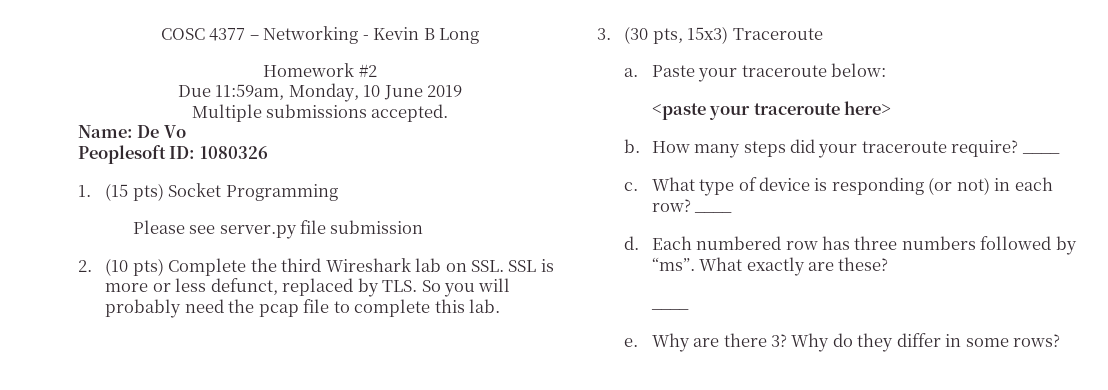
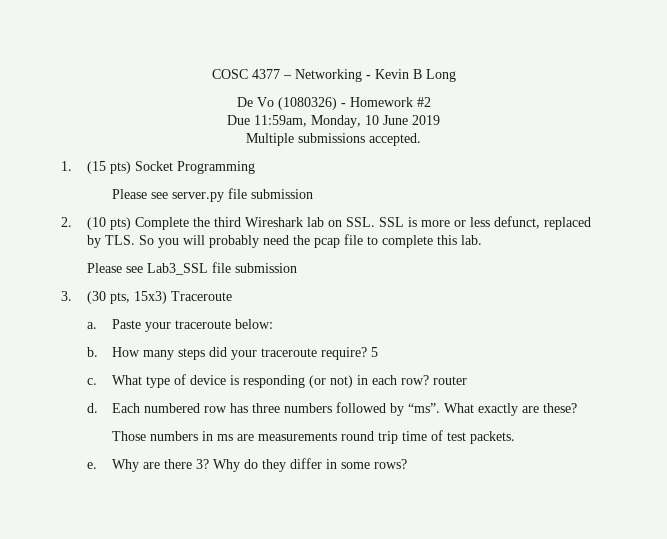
- Homework #2
+ De Vo (1080326) - Homework #2
- Name: De Vo
- Peoplesoft ID: 1080326
+ Please see Lab3_SSL file submission
- <paste your traceroute here>
- How many steps did your traceroute require? ____
+ How many steps did your traceroute require? 5
- What type of device is responding (or not) in each row? ____
+ What type of device is responding (or not) in each row? router
  What exactly are these?
- ____
+ Those numbers in ms are measurements round trip time of test packets.

